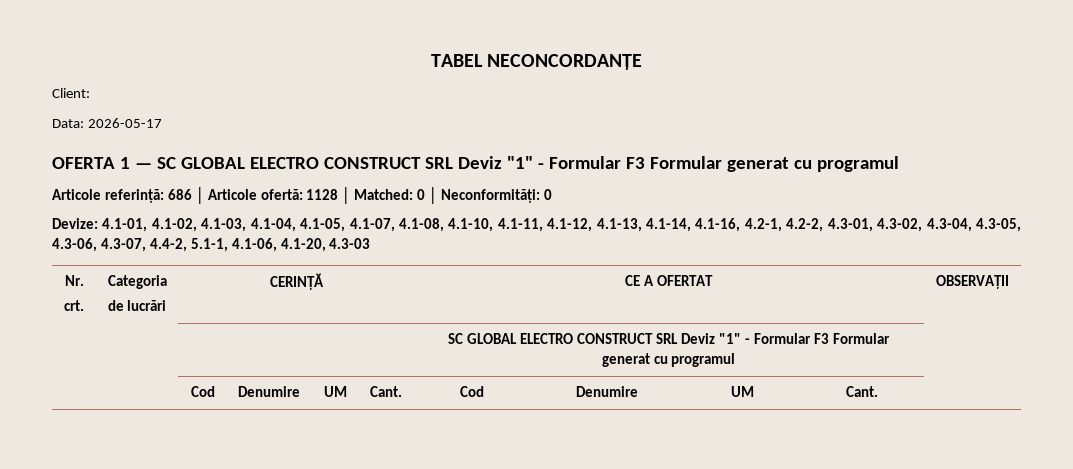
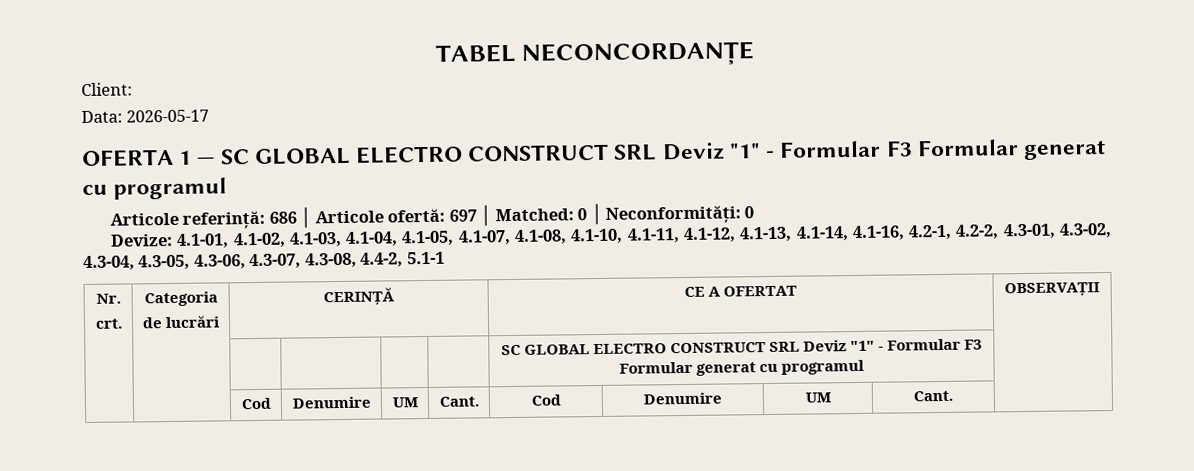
- Articole referință: 686 │ Articole ofertă: 1128 │ Matched: 0 │ Neconformități: 0
+ Articole referință: 686 │ Articole ofertă: 697 │ Matched: 0 │ Neconformități: 0
- Devize: 4.1-01, 4.1-02, 4.1-03, 4.1-04, 4.1-05, 4.1-07, 4.1-08, 4.1-10, 4.1-11, 4.1-12, 4.1-13, 4.1-14, 4.1-16, 4.2-1, 4.2-2, 4.3-01, 4.3-02, 4.3-04, 4.3-05, 4.3-06, 4.3-07, 4.4-2, 5.1-1, 4.1-06, 4.1-20, 4.3-03
+ Devize: 4.1-01, 4.1-02, 4.1-03, 4.1-04, 4.1-05, 4.1-07, 4.1-08, 4.1-10, 4.1-11, 4.1-12, 4.1-13, 4.1-14, 4.1-16, 4.2-1, 4.2-2, 4.3-01, 4.3-02, 4.3-04, 4.3-05, 4.3-06, 4.3-07, 4.3-08, 4.4-2, 5.1-1

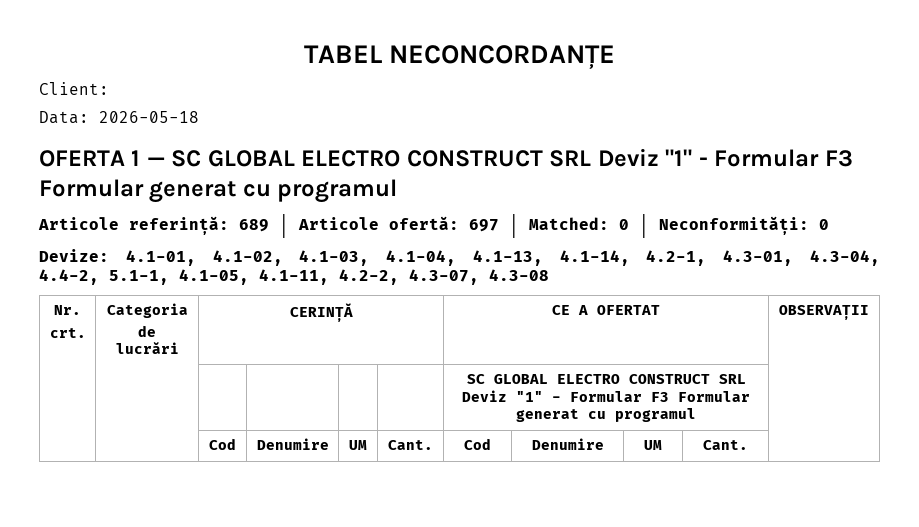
- Data: 2026-05-17
+ Data: 2026-05-18
- Articole referință: 686 │ Articole ofertă: 697 │ Matched: 0 │ Neconformități: 0
+ Articole referință: 689 │ Articole ofertă: 697 │ Matched: 0 │ Neconformități: 0
- Devize: 4.1-01, 4.1-02, 4.1-03, 4.1-04, 4.1-05, 4.1-07, 4.1-08, 4.1-10, 4.1-11, 4.1-12, 4.1-13, 4.1-14, 4.1-16, 4.2-1, 4.2-2, 4.3-01, 4.3-02, 4.3-04, 4.3-05, 4.3-06, 4.3-07, 4.3-08, 4.4-2, 5.1-1
+ Devize: 4.1-01, 4.1-02, 4.1-03, 4.1-04, 4.1-13, 4.1-14, 4.2-1, 4.3-01, 4.3-04, 4.4-2, 5.1-1, 4.1-05, 4.1-11, 4.2-2, 4.3-07, 4.3-08

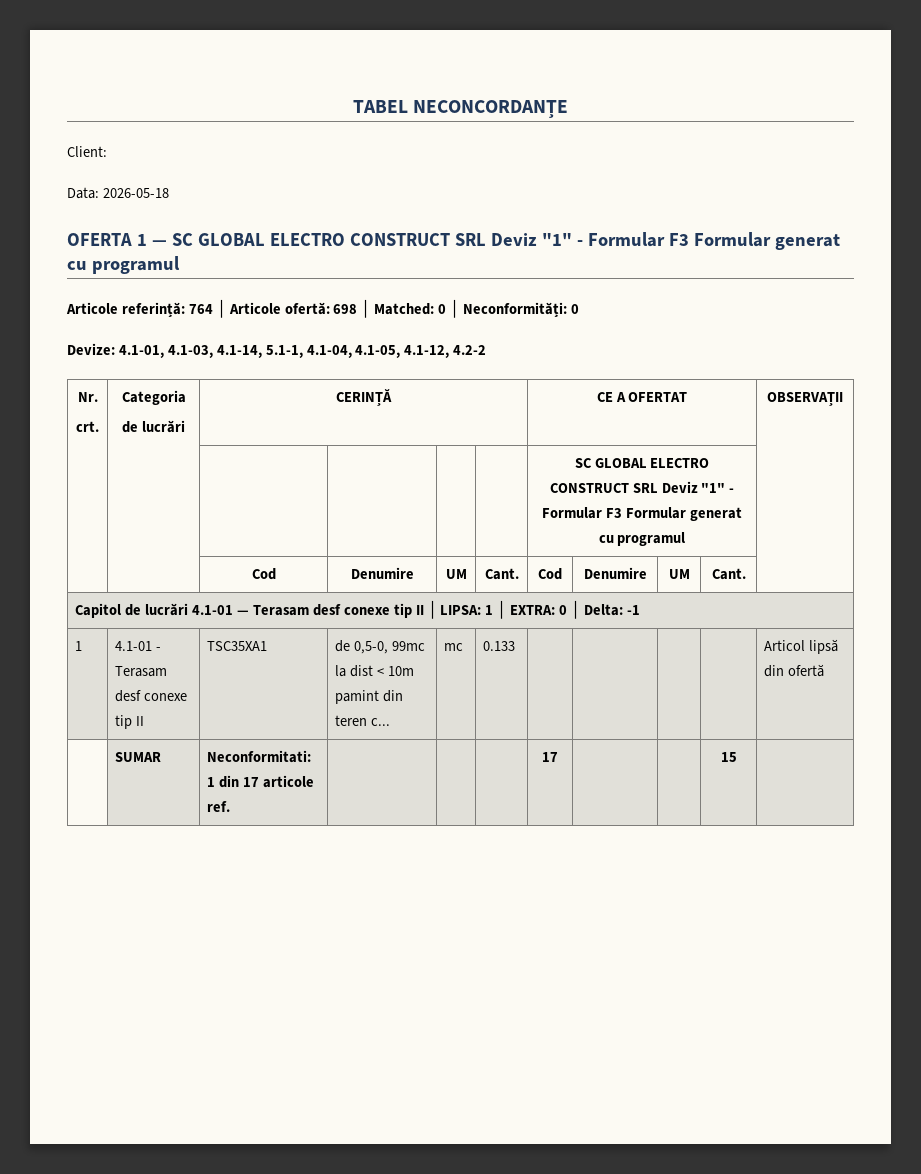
- Articole referință: 689 │ Articole ofertă: 697 │ Matched: 0 │ Neconformități: 0
+ Articole referință: 764 │ Articole ofertă: 698 │ Matched: 0 │ Neconformități: 0
- Devize: 4.1-01, 4.1-02, 4.1-03, 4.1-04, 4.1-13, 4.1-14, 4.2-1, 4.3-01, 4.3-04, 4.4-2, 5.1-1, 4.1-05, 4.1-11, 4.2-2, 4.3-07, 4.3-08
+ Devize: 4.1-01, 4.1-03, 4.1-14, 5.1-1, 4.1-04, 4.1-05, 4.1-12, 4.2-2
+ Capitol de lucrări 4.1-01 — Terasam desf conexe tip II │ LIPSA: 1 │ EXTRA: 0 │ Delta: -1
+ 1 | 4.1-01 - Terasam desf conexe tip II | TSC35XA1 | de 0,5-0, 99mc la dist < 10m pamint din teren c... | mc | 0.133 | | | | | Articol lipsă din ofertă
+ | SUMAR | Neconformitati: 1 din 17 articole ref. | | | | 17 | | | 15 |

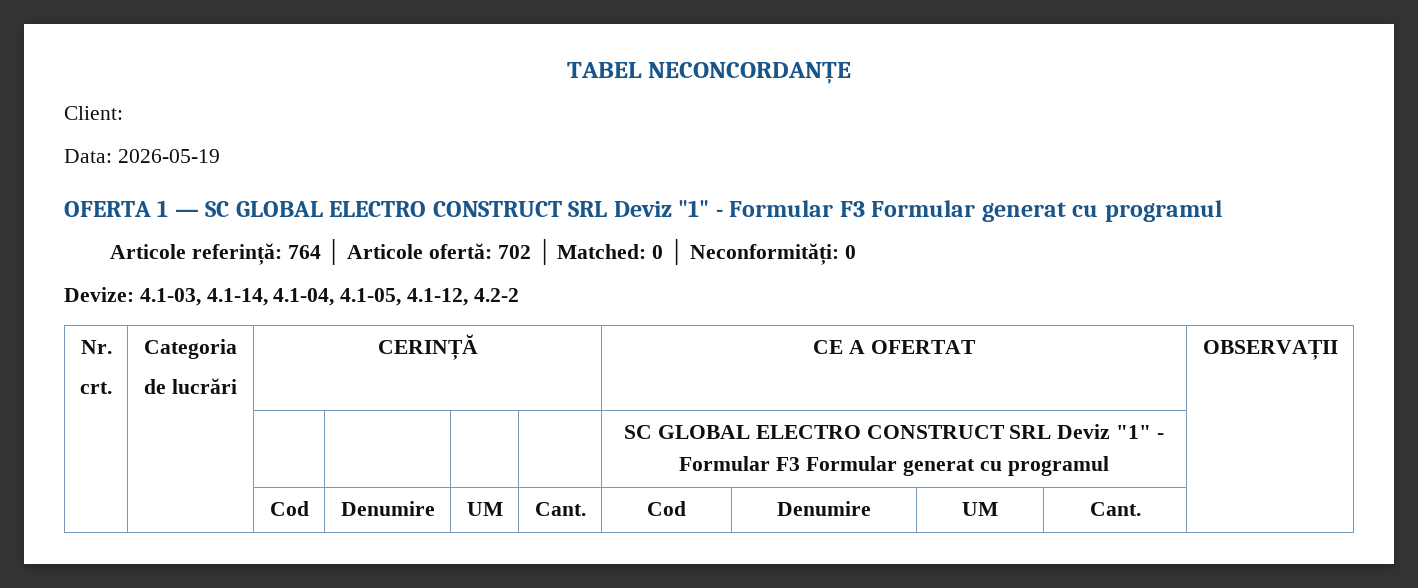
- Data: 2026-05-18
+ Data: 2026-05-19
- Articole referință: 764 │ Articole ofertă: 698 │ Matched: 0 │ Neconformități: 0
+ Articole referință: 764 │ Articole ofertă: 702 │ Matched: 0 │ Neconformități: 0
- Devize: 4.1-01, 4.1-03, 4.1-14, 5.1-1, 4.1-04, 4.1-05, 4.1-12, 4.2-2
+ Devize: 4.1-03, 4.1-14, 4.1-04, 4.1-05, 4.1-12, 4.2-2
- Capitol de lucrări 4.1-01 — Terasam desf conexe tip II │ LIPSA: 1 │ EXTRA: 0 │ Delta: -1
- 1 | 4.1-01 - Terasam desf conexe tip II | TSC35XA1 | de 0,5-0, 99mc la dist < 10m pamint din teren c... | mc | 0.133 | | | | | Articol lipsă din ofertă
- | SUMAR | Neconformitati: 1 din 17 articole ref. | | | | 17 | | | 15 |

